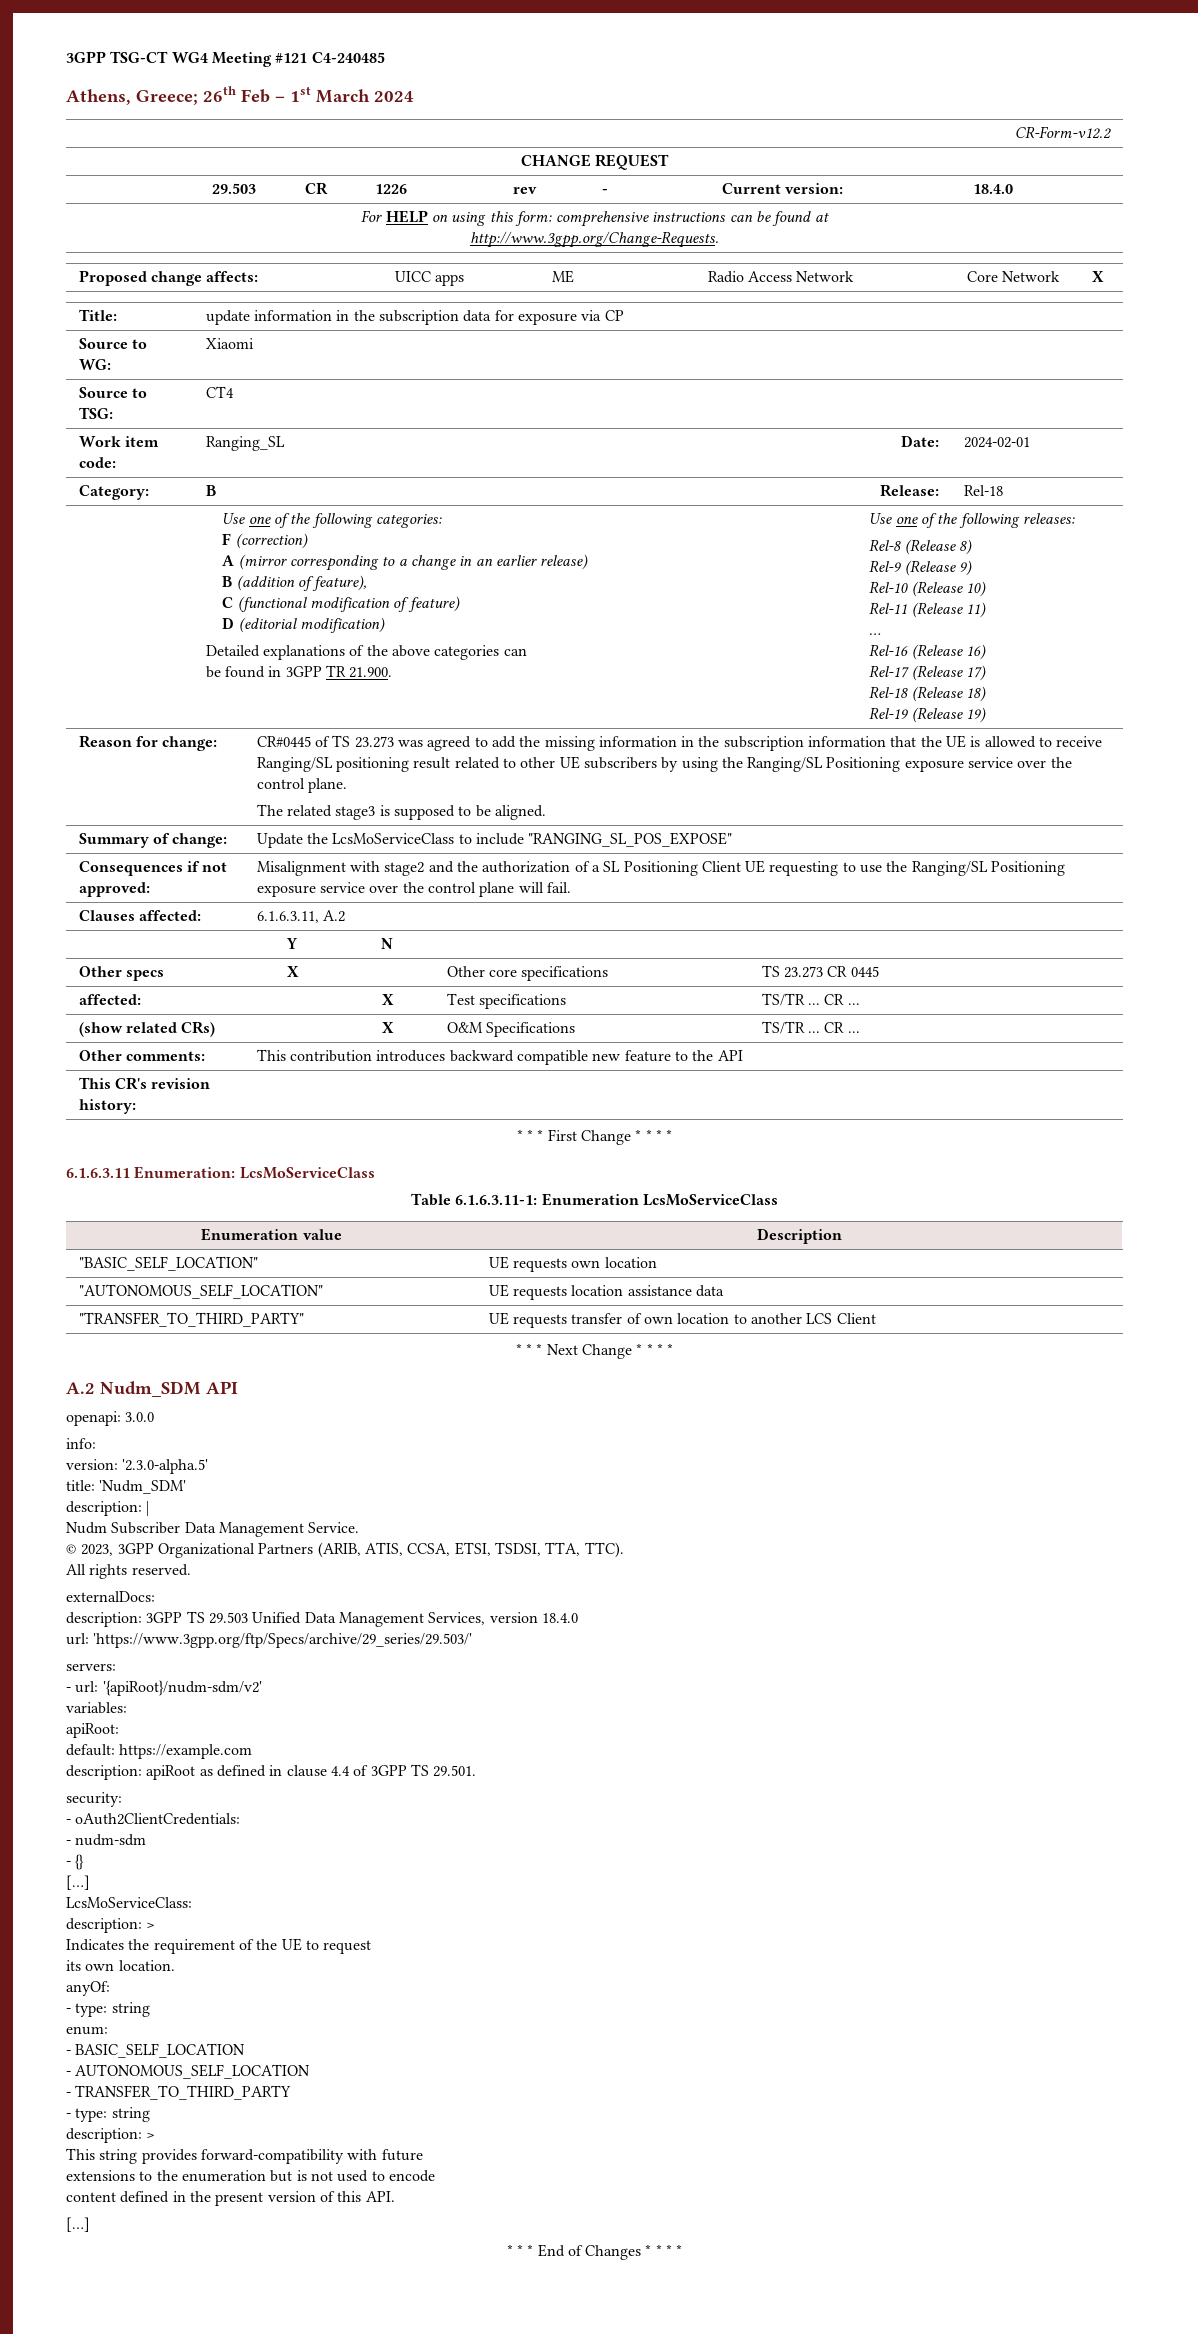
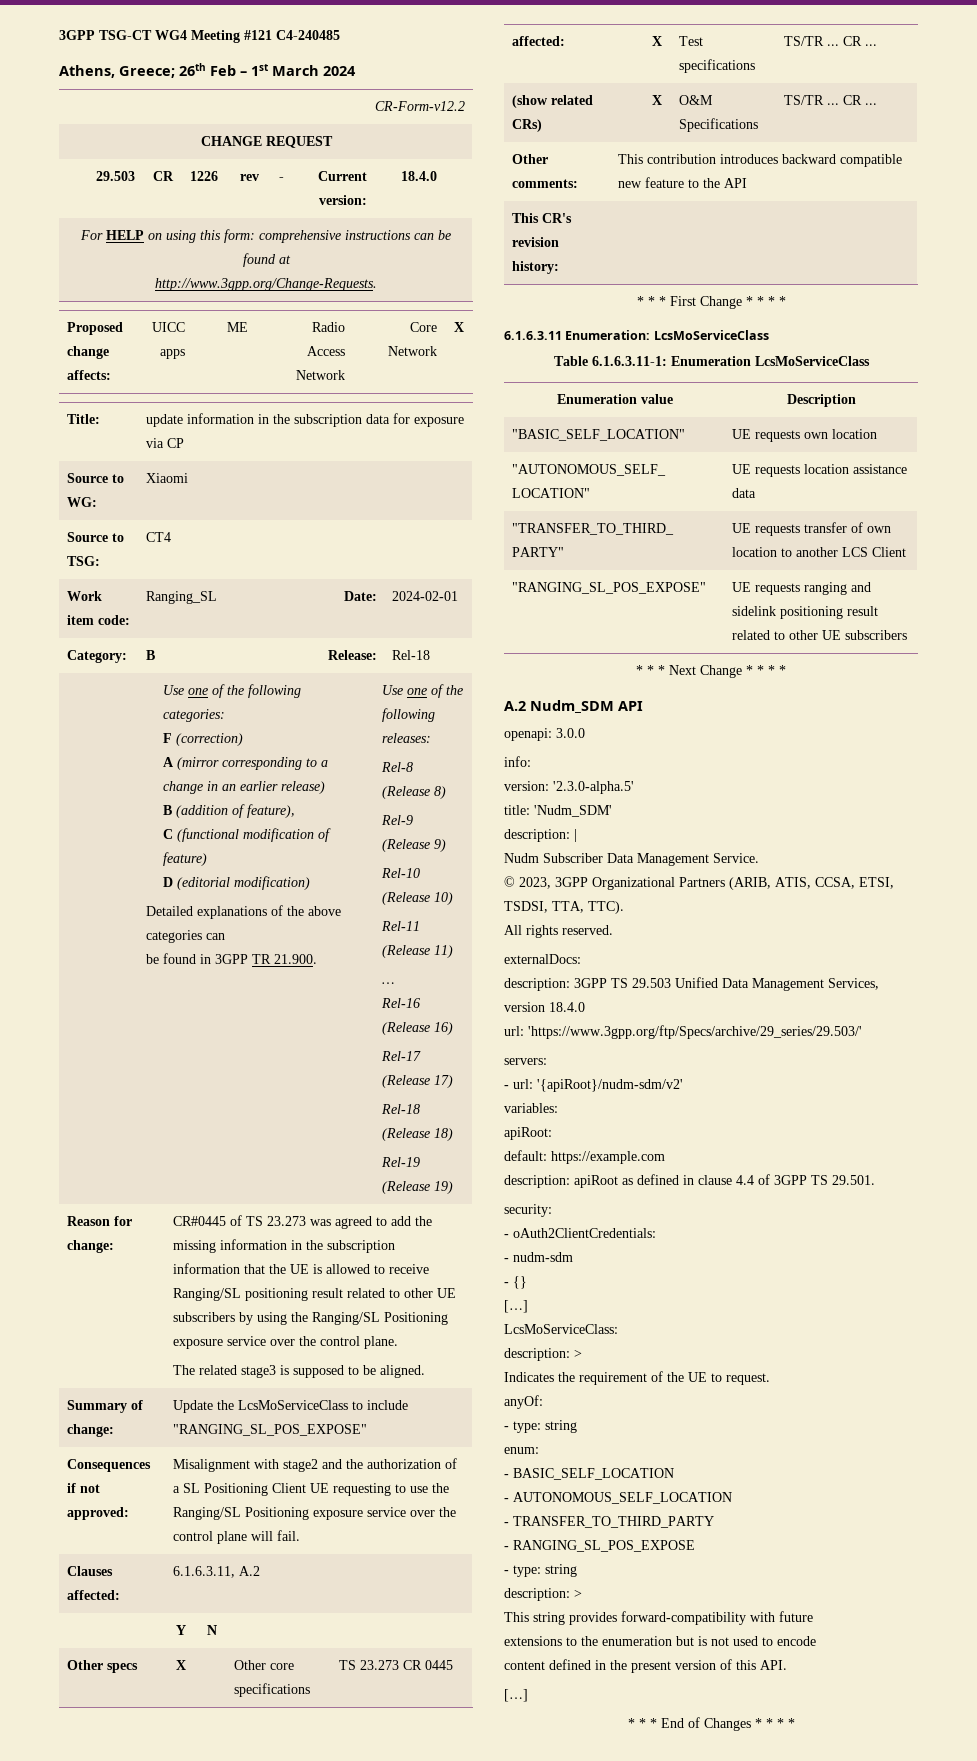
+ "RANGING_SL_POS_EXPOSE" | UE requests ranging and sidelink positioning result related to other UE subscribers
- Indicates the requirement of the UE to request
- its own location.
+ Indicates the requirement of the UE to request.
+ - RANGING_SL_POS_EXPOSE

